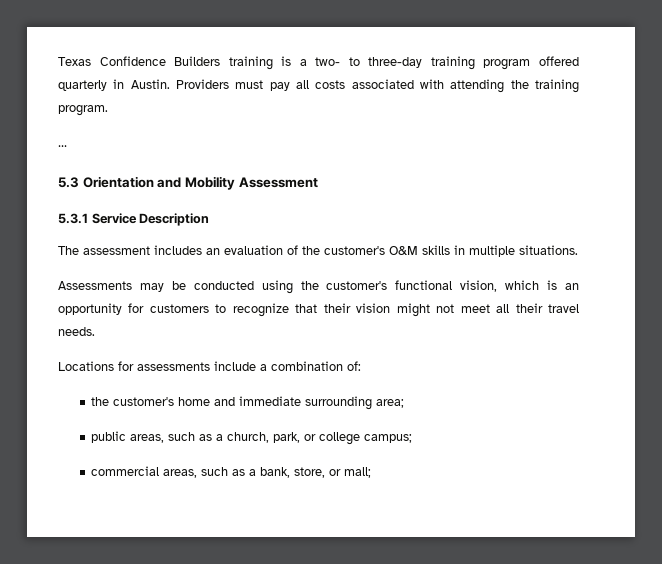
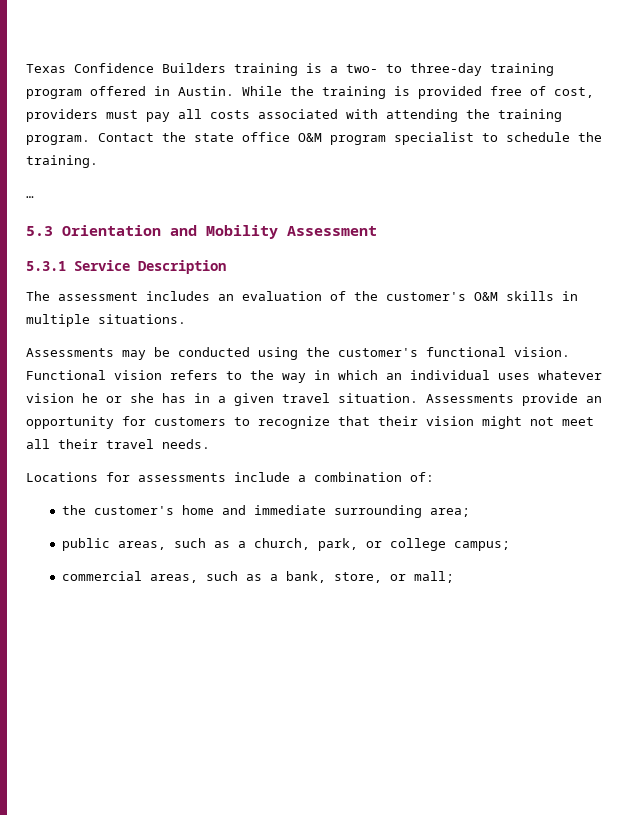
- Texas Confidence Builders training is a two- to three-day training program offered quarterly in Austin.
+ Texas Confidence Builders training is a two- to three-day training program offered in Austin.
- Providers must pay all costs associated with attending the training program.
+ While the training is provided free of cost, providers must pay all costs associated with attending the training program. Contact the state office O&M program specialist to schedule the training.
- Assessments may be conducted using the customer's functional vision, which is an opportunity for customers to recognize that their vision might not meet all their travel needs.
+ Assessments may be conducted using the customer's functional vision. Functional vision refers to the way in which an individual uses whatever vision he or she has in a given travel situation. Assessments provide an opportunity for customers to recognize that their vision might not meet all their travel needs.

